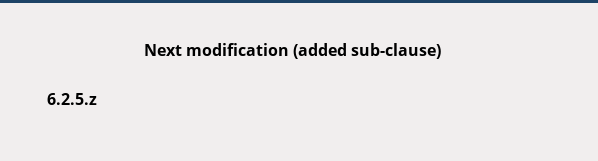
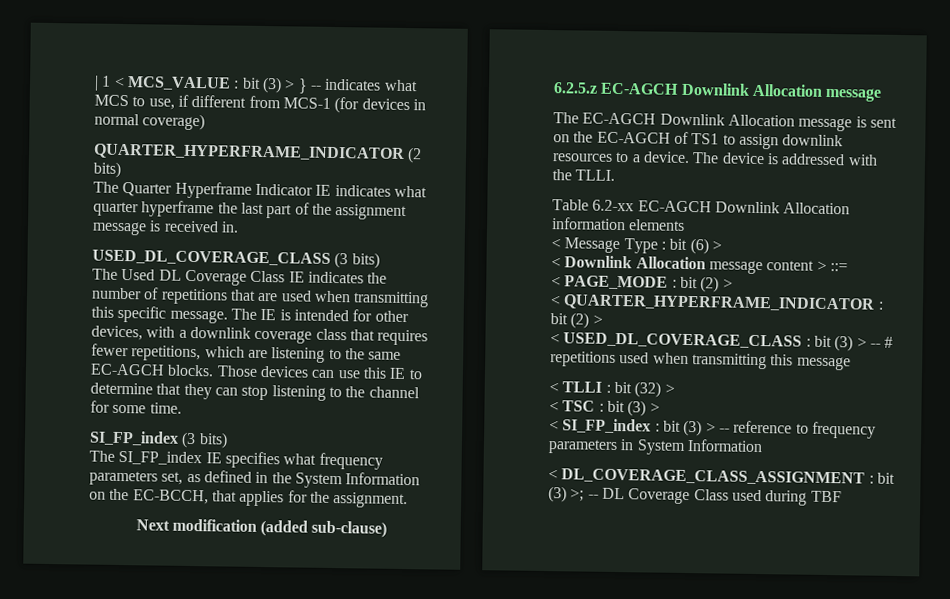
+ | 1 < MCS_VALUE : bit (3) > } -- indicates what MCS to use, if different from MCS-1 (for devices in normal coverage)
+ QUARTER_HYPERFRAME_INDICATOR (2 bits)
+ The Quarter Hyperframe Indicator IE indicates what quarter hyperframe the last part of the assignment message is received in.
+ USED_DL_COVERAGE_CLASS (3 bits)
+ The Used DL Coverage Class IE indicates the number of repetitions that are used when transmitting this specific message. The IE is intended for other devices, with a downlink coverage class that requires fewer repetitions, which are listening to the same EC-AGCH blocks. Those devices can use this IE to determine that they can stop listening to the channel for some time.
+ SI_FP_index (3 bits)
+ The SI_FP_index IE specifies what frequency parameters set, as defined in the System Information on the EC-BCCH, that applies for the assignment.
- 6.2.5.z
+ 6.2.5.z EC-AGCH Downlink Allocation message
+ The EC-AGCH Downlink Allocation message is sent on the EC-AGCH of TS1 to assign downlink resources to a device. The device is addressed with the TLLI.
+ Table 6.2-xx EC-AGCH Downlink Allocation information elements
+ < Message Type : bit (6) >
+ < Downlink Allocation message content > ::=
+ < PAGE_MODE : bit (2) >
+ < QUARTER_HYPERFRAME_INDICATOR : bit (2) >
+ < USED_DL_COVERAGE_CLASS : bit (3) > -- # repetitions used when transmitting this message
+ < TLLI : bit (32) >
+ < TSC : bit (3) >
+ < SI_FP_index : bit (3) > -- reference to frequency parameters in System Information
+ < DL_COVERAGE_CLASS_ASSIGNMENT : bit (3) >; -- DL Coverage Class used during TBF

